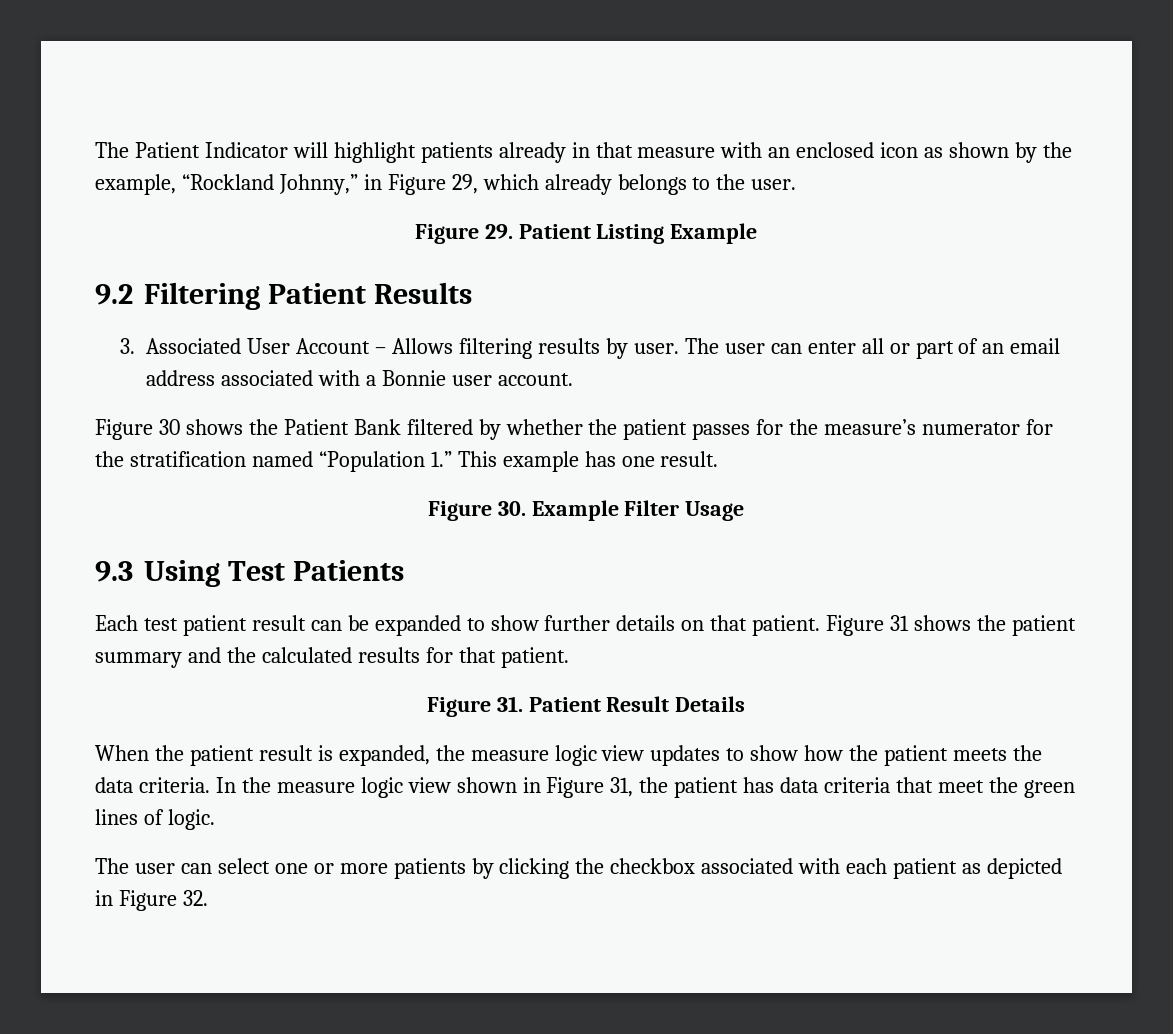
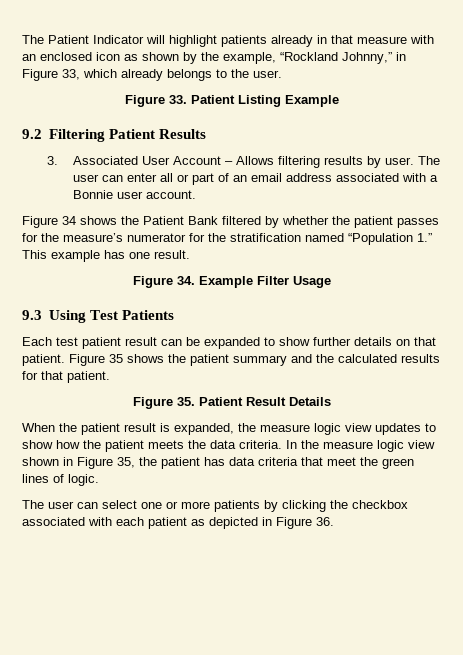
- The Patient Indicator will highlight patients already in that measure with an enclosed icon as shown by the example, “Rockland Johnny,” in Figure 29, which already belongs to the user.
+ The Patient Indicator will highlight patients already in that measure with an enclosed icon as shown by the example, “Rockland Johnny,” in Figure 33, which already belongs to the user.
- Figure 29. Patient Listing Example
+ Figure 33. Patient Listing Example
- Figure 30 shows the Patient Bank filtered by whether the patient passes for the measure’s numerator for the stratification named “Population 1.” This example has one result.
+ Figure 34 shows the Patient Bank filtered by whether the patient passes for the measure’s numerator for the stratification named “Population 1.” This example has one result.
- Figure 30. Example Filter Usage
+ Figure 34. Example Filter Usage
- Figure 31 shows the patient summary and the calculated results for that patient.
+ Figure 35 shows the patient summary and the calculated results for that patient.
- Figure 31. Patient Result Details
+ Figure 35. Patient Result Details
- In the measure logic view shown in Figure 31, the patient has data criteria that meet the green lines of logic.
+ In the measure logic view shown in Figure 35, the patient has data criteria that meet the green lines of logic.
- The user can select one or more patients by clicking the checkbox associated with each patient as depicted in Figure 32.
+ The user can select one or more patients by clicking the checkbox associated with each patient as depicted in Figure 36.

